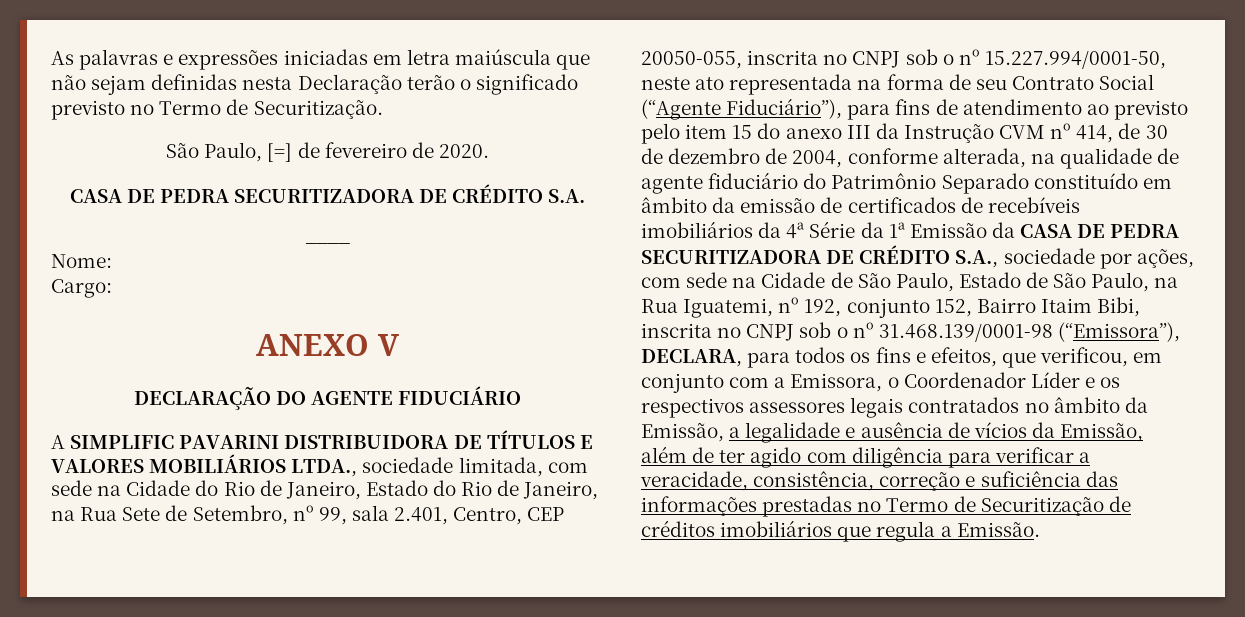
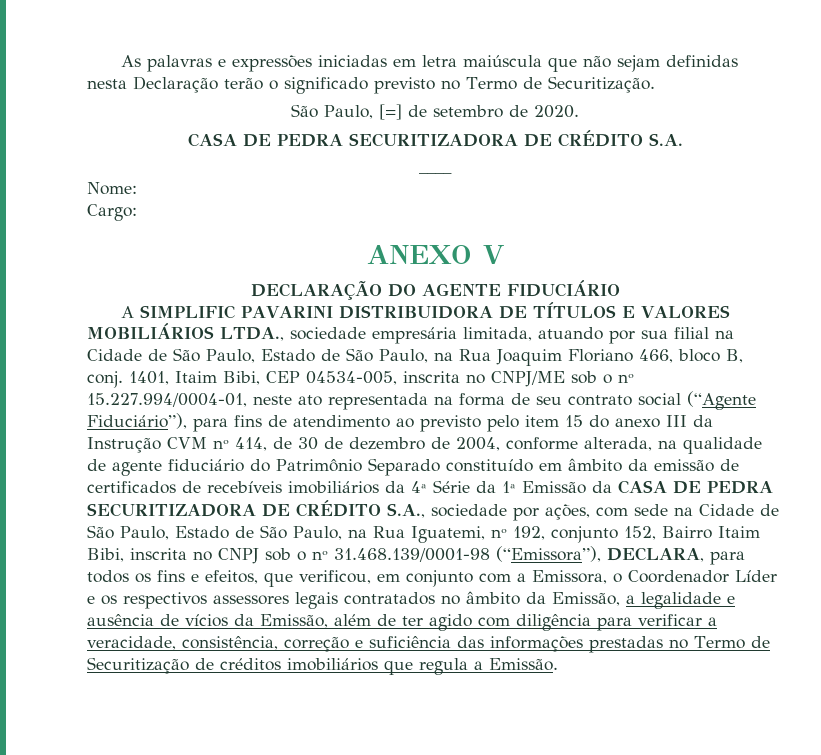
- São Paulo, [=] de fevereiro de 2020.
+ São Paulo, [=] de setembro de 2020.
- A SIMPLIFIC PAVARINI DISTRIBUIDORA DE TÍTULOS E VALORES MOBILIÁRIOS LTDA., sociedade limitada, com sede na Cidade do Rio de Janeiro, Estado do Rio de Janeiro, na Rua Sete de Setembro, nº 99, sala 2.401, Centro, CEP 20050-055, inscrita no CNPJ sob o nº 15.227.994/0001-50, neste ato representada na forma de seu Contrato Social (“Agente Fiduciário”), para fins de atendimento ao previsto pelo item 15 do anexo III da Instrução CVM nº 414, de 30 de dezembro de 2004, conforme alterada, na qualidade de agente fiduciário do Patrimônio Separado constituído em âmbito da emissão de certificados de recebíveis imobiliários da 4ª Série da 1ª Emissão da CASA DE PEDRA SECURITIZADORA DE CRÉDITO S.A., sociedade por ações, com sede na Cidade de São Paulo, Estado de São Paulo, na Rua Iguatemi, nº 192, conjunto 152, Bairro Itaim Bibi, inscrita no CNPJ sob o nº 31.468.139/0001-98 (“Emissora”), DECLARA, para todos os fins e efeitos, que verificou, em conjunto com a Emissora, o Coordenador Líder e os respectivos assessores legais contratados no âmbito da Emissão, a legalidade e ausência de vícios da Emissão, além de ter agido com diligência para verificar a veracidade, consistência, correção e suficiência das informações prestadas no Termo de Securitização de créditos imobiliários que regula a Emissão.
+ A SIMPLIFIC PAVARINI DISTRIBUIDORA DE TÍTULOS E VALORES MOBILIÁRIOS LTDA., sociedade empresária limitada, atuando por sua filial na Cidade de São Paulo, Estado de São Paulo, na Rua Joaquim Floriano 466, bloco B, conj. 1401, Itaim Bibi, CEP 04534-005, inscrita no CNPJ/ME sob o nº 15.227.994/0004-01, neste ato representada na forma de seu contrato social (“Agente Fiduciário”), para fins de atendimento ao previsto pelo item 15 do anexo III da Instrução CVM nº 414, de 30 de dezembro de 2004, conforme alterada, na qualidade de agente fiduciário do Patrimônio Separado constituído em âmbito da emissão de certificados de recebíveis imobiliários da 4ª Série da 1ª Emissão da CASA DE PEDRA SECURITIZADORA DE CRÉDITO S.A., sociedade por ações, com sede na Cidade de São Paulo, Estado de São Paulo, na Rua Iguatemi, nº 192, conjunto 152, Bairro Itaim Bibi, inscrita no CNPJ sob o nº 31.468.139/0001-98 (“Emissora”), DECLARA, para todos os fins e efeitos, que verificou, em conjunto com a Emissora, o Coordenador Líder e os respectivos assessores legais contratados no âmbito da Emissão, a legalidade e ausência de vícios da Emissão, além de ter agido com diligência para verificar a veracidade, consistência, correção e suficiência das informações prestadas no Termo de Securitização de créditos imobiliários que regula a Emissão.

